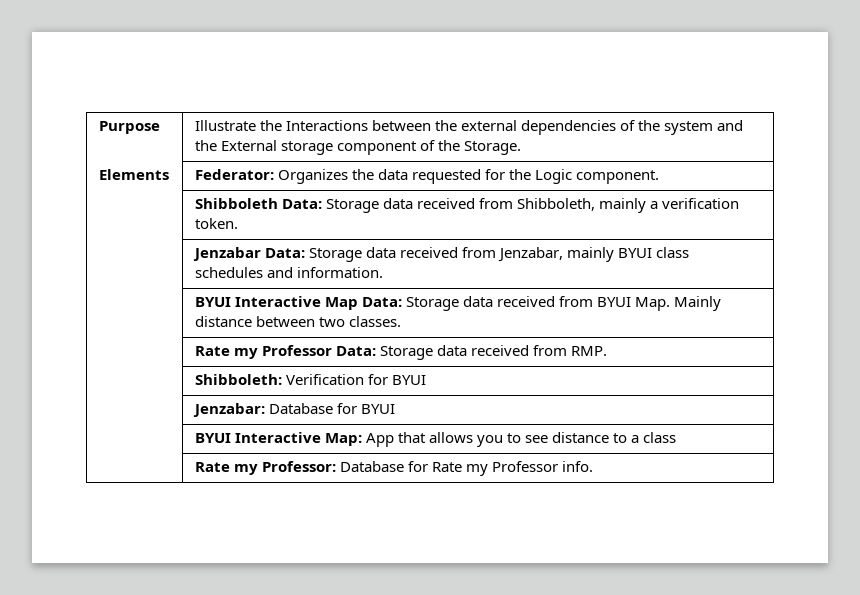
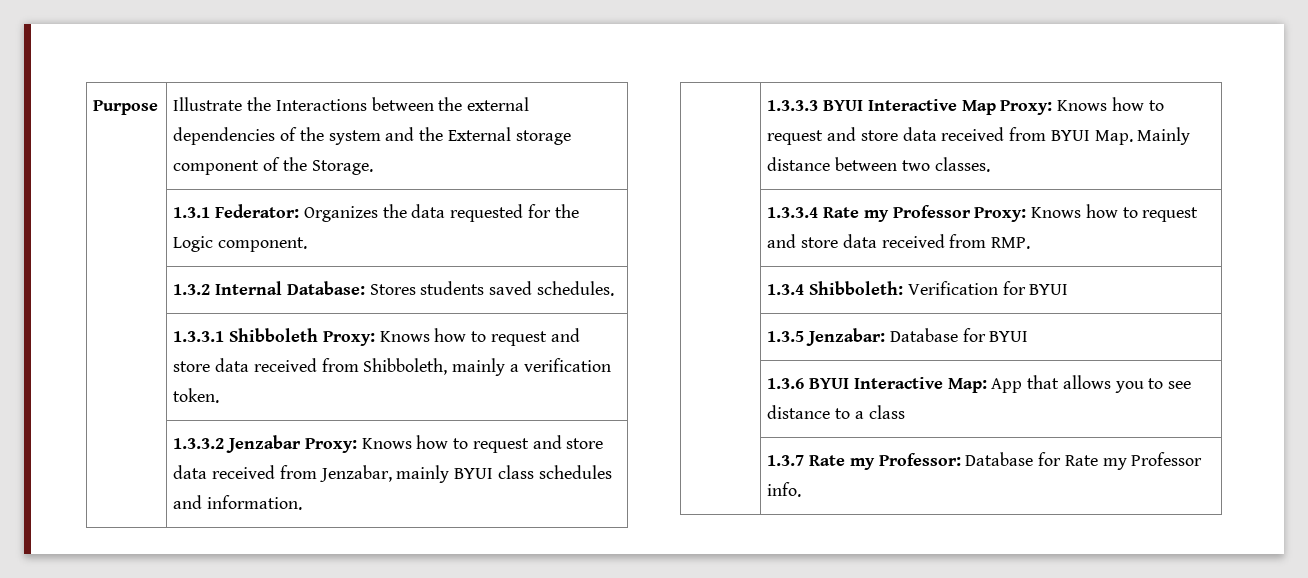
- Elements | Federator: Organizes the data requested for the Logic component.
+ | 1.3.1 Federator: Organizes the data requested for the Logic component.
- | Shibboleth Data: Storage data received from Shibboleth, mainly a verification token.
+ | 1.3.2 Internal Database: Stores students saved schedules.
+ | 1.3.3.1 Shibboleth Proxy: Knows how to request and store data received from Shibboleth, mainly a verification token.
- | Jenzabar Data: Storage data received from Jenzabar, mainly BYUI class schedules and information.
+ | 1.3.3.2 Jenzabar Proxy: Knows how to request and store data received from Jenzabar, mainly BYUI class schedules and information.
- | BYUI Interactive Map Data: Storage data received from BYUI Map. Mainly distance between two classes.
+ | 1.3.3.3 BYUI Interactive Map Proxy: Knows how to request and store data received from BYUI Map. Mainly distance between two classes.
- | Rate my Professor Data: Storage data received from RMP.
+ | 1.3.3.4 Rate my Professor Proxy: Knows how to request and store data received from RMP.
- | Shibboleth: Verification for BYUI
+ | 1.3.4 Shibboleth: Verification for BYUI
- | Jenzabar: Database for BYUI
+ | 1.3.5 Jenzabar: Database for BYUI
- | BYUI Interactive Map: App that allows you to see distance to a class
+ | 1.3.6 BYUI Interactive Map: App that allows you to see distance to a class
- | Rate my Professor: Database for Rate my Professor info.
+ | 1.3.7 Rate my Professor: Database for Rate my Professor info.

